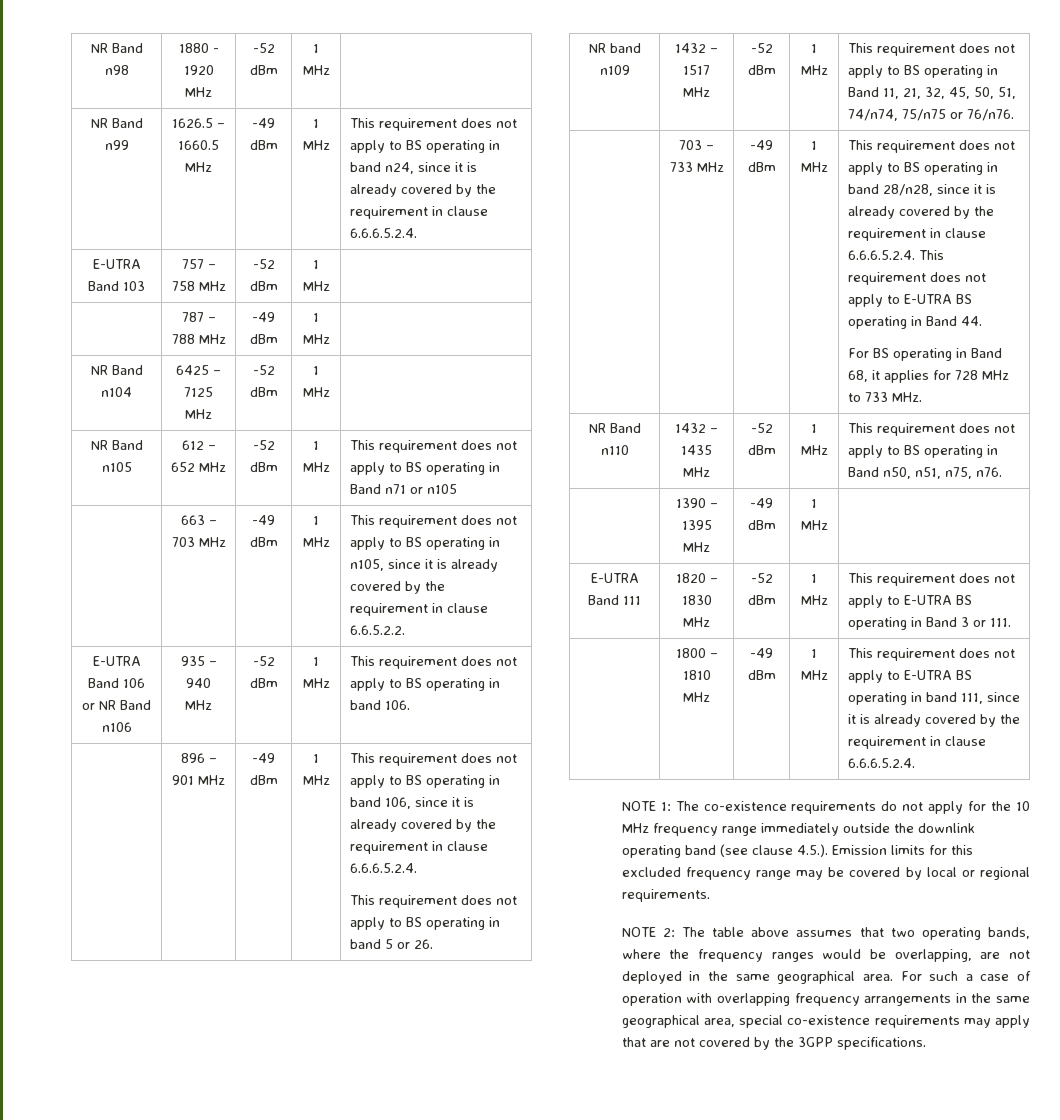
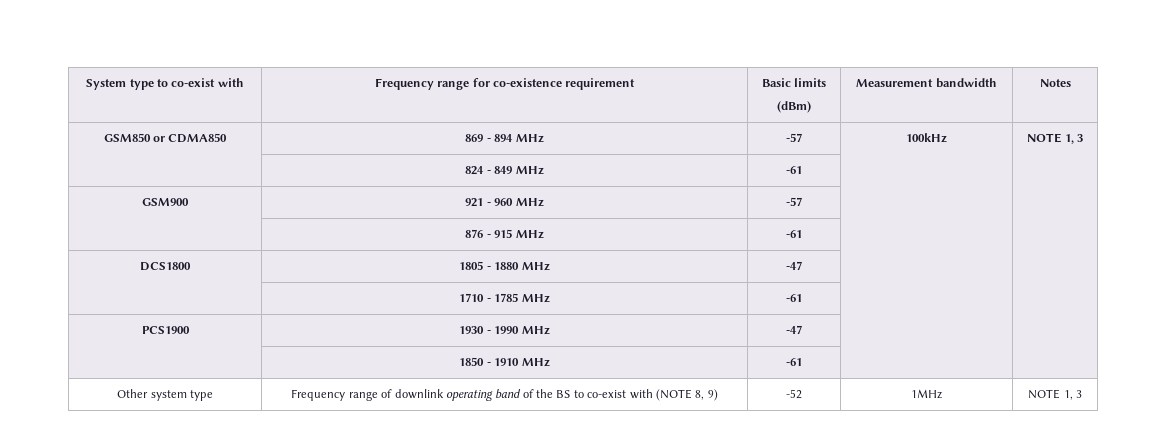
- NR Band n98 | 1880 - 1920 MHz | -52 dBm | 1 MHz |
- NR Band n99 | 1626.5 – 1660.5 MHz | -49 dBm | 1 MHz | This requirement does not apply to BS operating in band n24, since it is already covered by the requirement in clause 6.6.6.5.2.4.
- E-UTRA Band 103 | 757 – 758 MHz | -52 dBm | 1 MHz |
- | 787 – 788 MHz | -49 dBm | 1 MHz |
- NR Band n104 | 6425 – 7125 MHz | -52 dBm | 1 MHz |
- NR Band n105 | 612 – 652 MHz | -52 dBm | 1 MHz | This requirement does not apply to BS operating in Band n71 or n105
- | 663 – 703 MHz | -49 dBm | 1 MHz | This requirement does not apply to BS operating in n105, since it is already covered by the requirement in clause 6.6.5.2.2.
- E-UTRA Band 106 or NR Band n106 | 935 – 940 MHz | -52 dBm | 1 MHz | This requirement does not apply to BS operating in band 106.
- | 896 – 901 MHz | -49 dBm | 1 MHz | This requirement does not apply to BS operating in band 106, since it is already covered by the requirement in clause 6.6.6.5.2.4.
- This requirement does not apply to BS operating in band 5 or 26.
- NR band n109 | 1432 – 1517 MHz | -52 dBm | 1 MHz | This requirement does not apply to BS operating in Band 11, 21, 32, 45, 50, 51, 74/n74, 75/n75 or 76/n76.
- | 703 – 733 MHz | -49 dBm | 1 MHz | This requirement does not apply to BS operating in band 28/n28, since it is already covered by the requirement in clause 6.6.6.5.2.4. This requirement does not apply to E-UTRA BS operating in Band 44.
- For BS operating in Band 68, it applies for 728 MHz to 733 MHz.
- NR Band n110 | 1432 – 1435 MHz | -52 dBm | 1 MHz | This requirement does not apply to BS operating in Band n50, n51, n75, n76.
- | 1390 – 1395 MHz | -49 dBm | 1 MHz |
- E-UTRA Band 111 | 1820 – 1830 MHz | -52 dBm | 1 MHz | This requirement does not apply to E-UTRA BS operating in Band 3 or 111.
- | 1800 – 1810 MHz | -49 dBm | 1 MHz | This requirement does not apply to E-UTRA BS operating in band 111, since it is already covered by the requirement in clause 6.6.6.5.2.4.
- NOTE 1: The co-existence requirements do not apply for the 10 MHz frequency range immediately outside the downlink operating band (see clause 4.5.). Emission limits for this excluded frequency range may be covered by local or regional requirements.
- NOTE 2: The table above assumes that two operating bands, where the frequency ranges would be overlapping, are not deployed in the same geographical area. For such a case of operation with overlapping frequency arrangements in the same geographical area, special co-existence requirements may apply that are not covered by the 3GPP specifications.
+ System type to co-exist with | Frequency range for co-existence requirement | Basic limits
+ (dBm) | Measurement bandwidth | Notes
+ GSM850 or CDMA850 | 869 - 894 MHz | -57 | 100kHz | NOTE 1, 3
+ | 824 - 849 MHz | -61 | |
+ GSM900 | 921 - 960 MHz | -57 | |
+ | 876 - 915 MHz | -61 | |
+ DCS1800 | 1805 - 1880 MHz | -47 | |
+ | 1710 - 1785 MHz | -61 | |
+ PCS1900 | 1930 - 1990 MHz | -47 | |
+ | 1850 - 1910 MHz | -61 | |
+ Other system type | Frequency range of downlink operating band of the BS to co-exist with (NOTE 8, 9) | -52 | 1MHz | NOTE 1, 3

